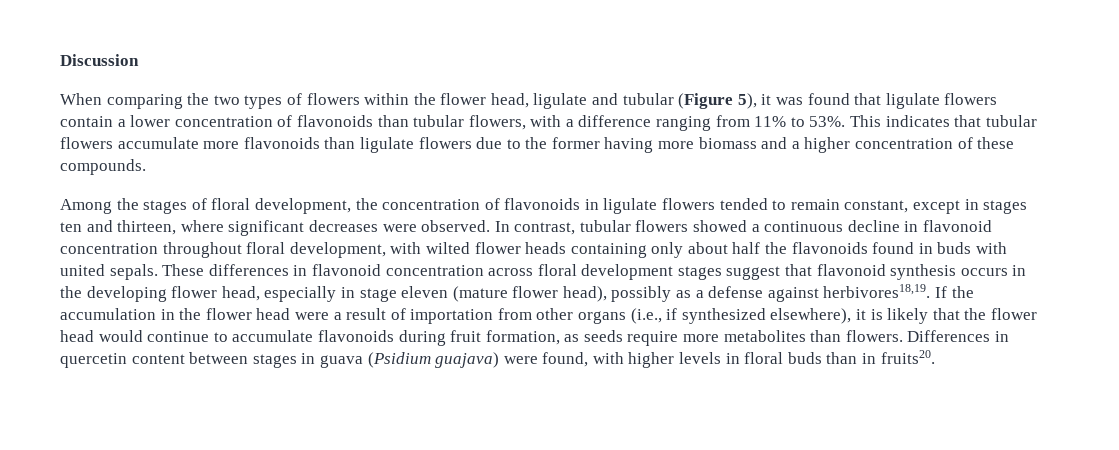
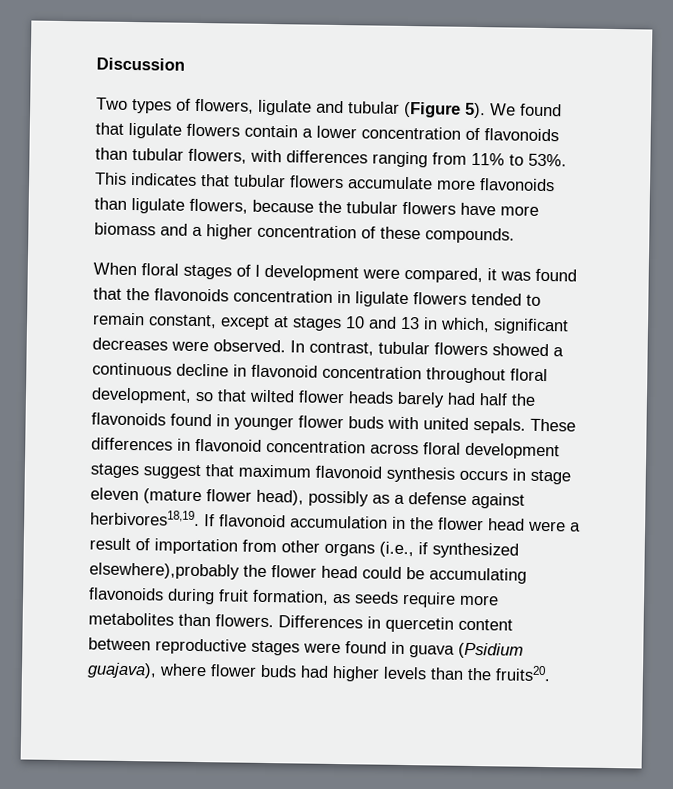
- When comparing the two types of flowers within the flower head, ligulate and tubular (Figure 5), it was found that ligulate flowers contain a lower concentration of flavonoids than tubular flowers, with a difference ranging from 11% to 53%.
+ Two types of flowers, ligulate and tubular (Figure 5). We found that ligulate flowers contain a lower concentration of flavonoids than tubular flowers, with differences ranging from 11% to 53%.
- This indicates that tubular flowers accumulate more flavonoids than ligulate flowers due to the former having more biomass and a higher concentration of these compounds.
+ This indicates that tubular flowers accumulate more flavonoids than ligulate flowers, because the tubular flowers have more biomass and a higher concentration of these compounds.
- Among the stages of floral development, the concentration of flavonoids in ligulate flowers tended to remain constant, except in stages ten and thirteen, where significant decreases were observed.
+ When floral stages of l development were compared, it was found that the flavonoids concentration in ligulate flowers tended to remain constant, except at stages 10 and 13 in which, significant decreases were observed.
- In contrast, tubular flowers showed a continuous decline in flavonoid concentration throughout floral development, with wilted flower heads containing only about half the flavonoids found in buds with united sepals.
+ In contrast, tubular flowers showed a continuous decline in flavonoid concentration throughout floral development, so that wilted flower heads barely had half the flavonoids found in younger flower buds with united sepals.
- These differences in flavonoid concentration across floral development stages suggest that flavonoid synthesis occurs in the developing flower head, especially in stage eleven (mature flower head), possibly as a defense against herbivores18,19.
+ These differences in flavonoid concentration across floral development stages suggest that maximum flavonoid synthesis occurs in stage eleven (mature flower head), possibly as a defense against herbivores18,19.
- If the accumulation in the flower head were a result of importation from other organs (i.e., if synthesized elsewhere), it is likely that the flower head would continue to accumulate flavonoids during fruit formation, as seeds require more metabolites than flowers.
+ If flavonoid accumulation in the flower head were a result of importation from other organs (i.e., if synthesized elsewhere),probably the flower head could be accumulating flavonoids during fruit formation, as seeds require more metabolites than flowers.
- Differences in quercetin content between stages in guava (Psidium guajava) were found, with higher levels in floral buds than in fruits20.
+ Differences in quercetin content between reproductive stages were found in guava (Psidium guajava), where flower buds had higher levels than the fruits20.

